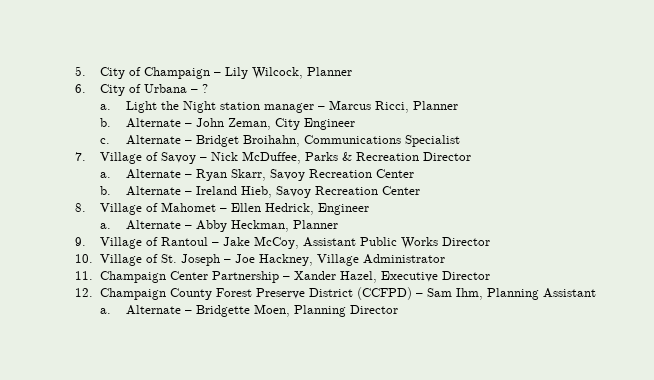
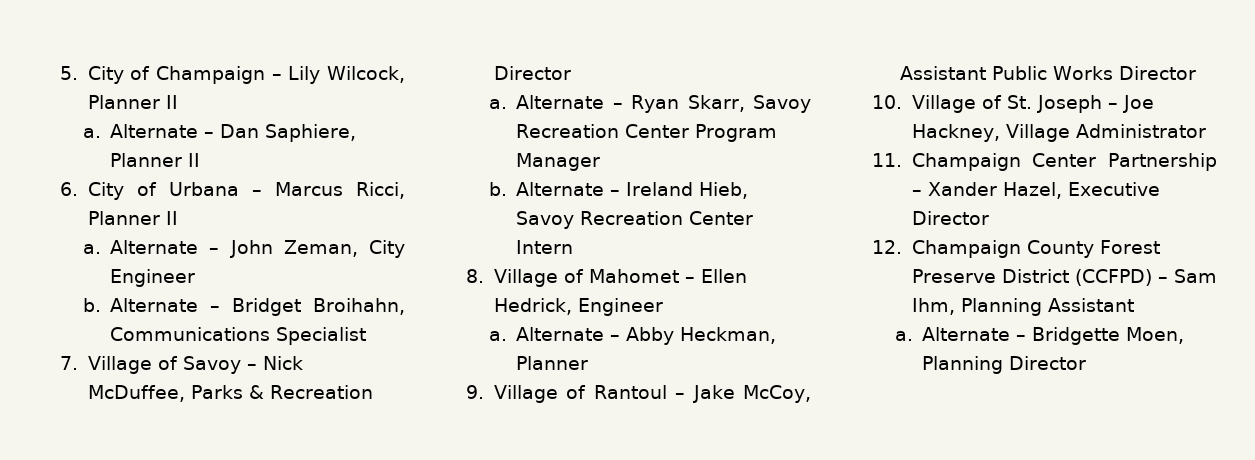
- 5. City of Champaign – Lily Wilcock, Planner
+ 5. City of Champaign – Lily Wilcock, Planner II
+ a. Alternate – Dan Saphiere, Planner II
- 6. City of Urbana – ?
- a. Light the Night station manager – Marcus Ricci, Planner
- b.
+ 6. City of Urbana – Marcus Ricci, Planner II
+ a.
  Alternate – John Zeman, City Engineer
- c.
+ b.
- Alternate – Ryan Skarr, Savoy Recreation Center
+ Alternate – Ryan Skarr, Savoy Recreation Center Program Manager
- Alternate – Ireland Hieb, Savoy Recreation Center
+ Alternate – Ireland Hieb, Savoy Recreation Center Intern

